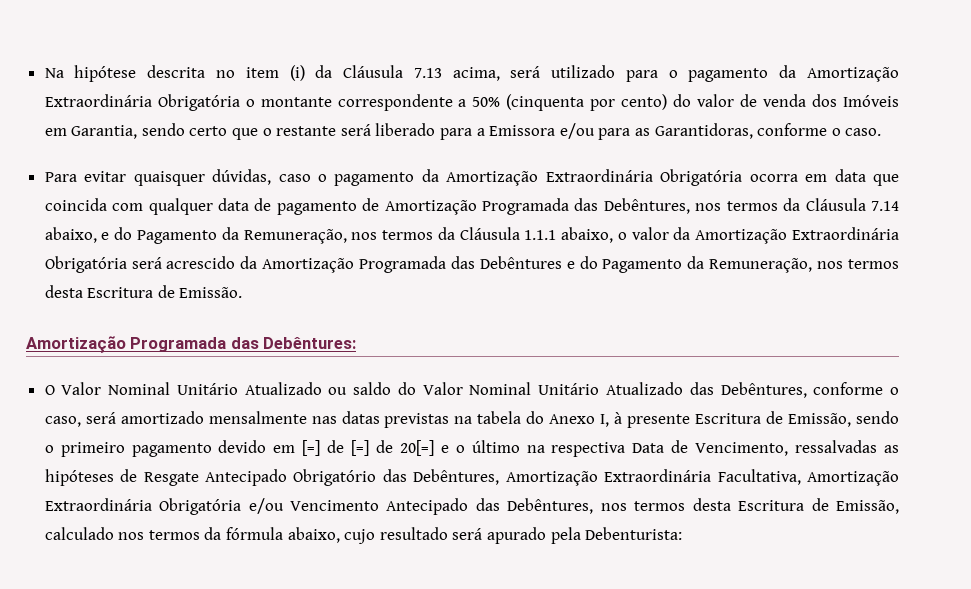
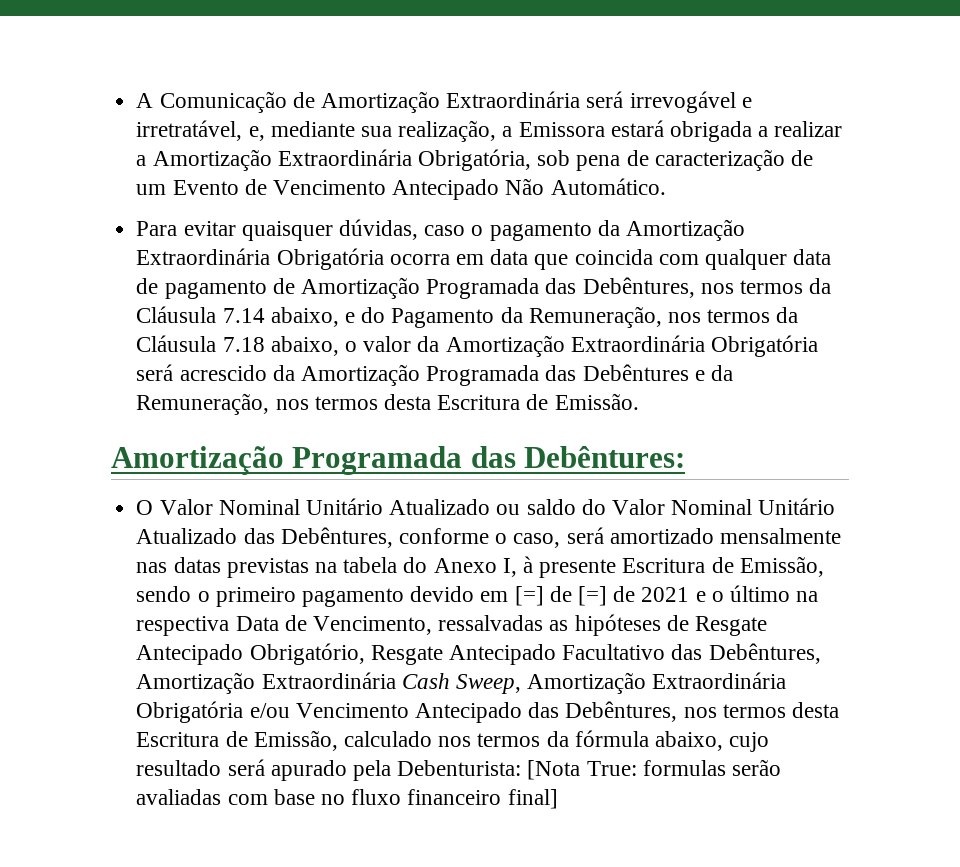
- Na hipótese descrita no item (i) da Cláusula 7.13 acima, será utilizado para o pagamento da Amortização Extraordinária Obrigatória o montante correspondente a 50% (cinquenta por cento) do valor de venda dos Imóveis em Garantia, sendo certo que o restante será liberado para a Emissora e/ou para as Garantidoras, conforme o caso.
+ A Comunicação de Amortização Extraordinária será irrevogável e irretratável, e, mediante sua realização, a Emissora estará obrigada a realizar a Amortização Extraordinária Obrigatória, sob pena de caracterização de um Evento de Vencimento Antecipado Não Automático.
- Para evitar quaisquer dúvidas, caso o pagamento da Amortização Extraordinária Obrigatória ocorra em data que coincida com qualquer data de pagamento de Amortização Programada das Debêntures, nos termos da Cláusula 7.14 abaixo, e do Pagamento da Remuneração, nos termos da Cláusula 1.1.1 abaixo, o valor da Amortização Extraordinária Obrigatória será acrescido da Amortização Programada das Debêntures e do Pagamento da Remuneração, nos termos desta Escritura de Emissão.
+ Para evitar quaisquer dúvidas, caso o pagamento da Amortização Extraordinária Obrigatória ocorra em data que coincida com qualquer data de pagamento de Amortização Programada das Debêntures, nos termos da Cláusula 7.14 abaixo, e do Pagamento da Remuneração, nos termos da Cláusula 7.18 abaixo, o valor da Amortização Extraordinária Obrigatória será acrescido da Amortização Programada das Debêntures e da Remuneração, nos termos desta Escritura de Emissão.
- O Valor Nominal Unitário Atualizado ou saldo do Valor Nominal Unitário Atualizado das Debêntures, conforme o caso, será amortizado mensalmente nas datas previstas na tabela do Anexo I, à presente Escritura de Emissão, sendo o primeiro pagamento devido em [=] de [=] de 20[=] e o último na respectiva Data de Vencimento, ressalvadas as hipóteses de Resgate Antecipado Obrigatório das Debêntures, Amortização Extraordinária Facultativa, Amortização Extraordinária Obrigatória e/ou Vencimento Antecipado das Debêntures, nos termos desta Escritura de Emissão, calculado nos termos da fórmula abaixo, cujo resultado será apurado pela Debenturista:
+ O Valor Nominal Unitário Atualizado ou saldo do Valor Nominal Unitário Atualizado das Debêntures, conforme o caso, será amortizado mensalmente nas datas previstas na tabela do Anexo I, à presente Escritura de Emissão, sendo o primeiro pagamento devido em [=] de [=] de 2021 e o último na respectiva Data de Vencimento, ressalvadas as hipóteses de Resgate Antecipado Obrigatório, Resgate Antecipado Facultativo das Debêntures, Amortização Extraordinária Cash Sweep, Amortização Extraordinária Obrigatória e/ou Vencimento Antecipado das Debêntures, nos termos desta Escritura de Emissão, calculado nos termos da fórmula abaixo, cujo resultado será apurado pela Debenturista:
+ [Nota True: formulas serão avaliadas com base no fluxo financeiro final]

